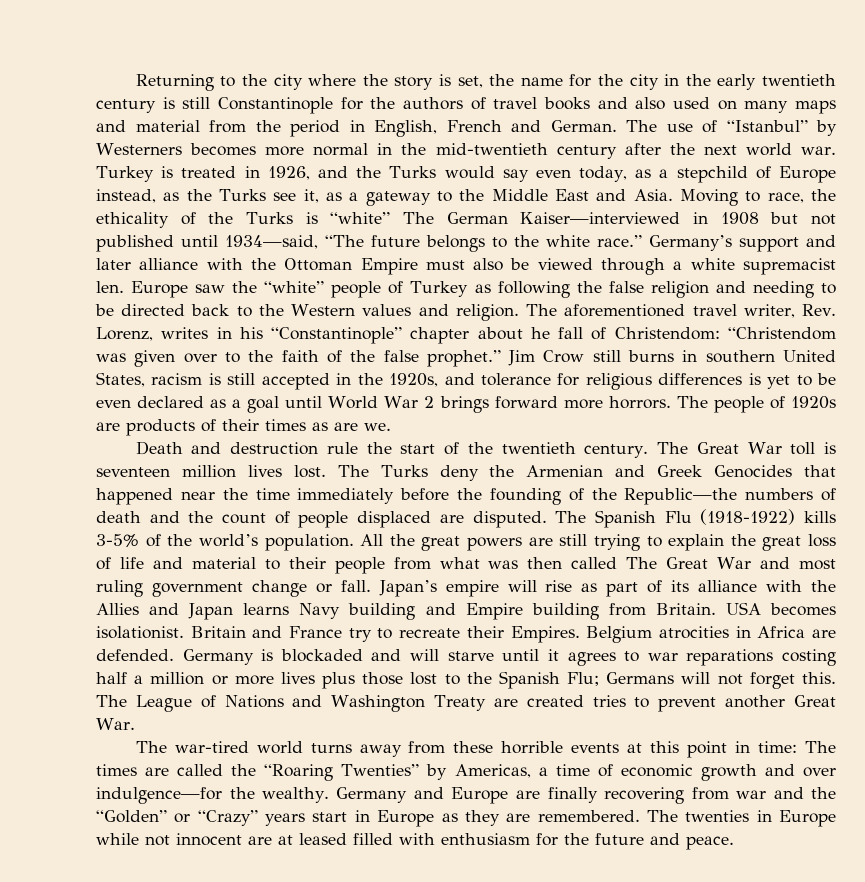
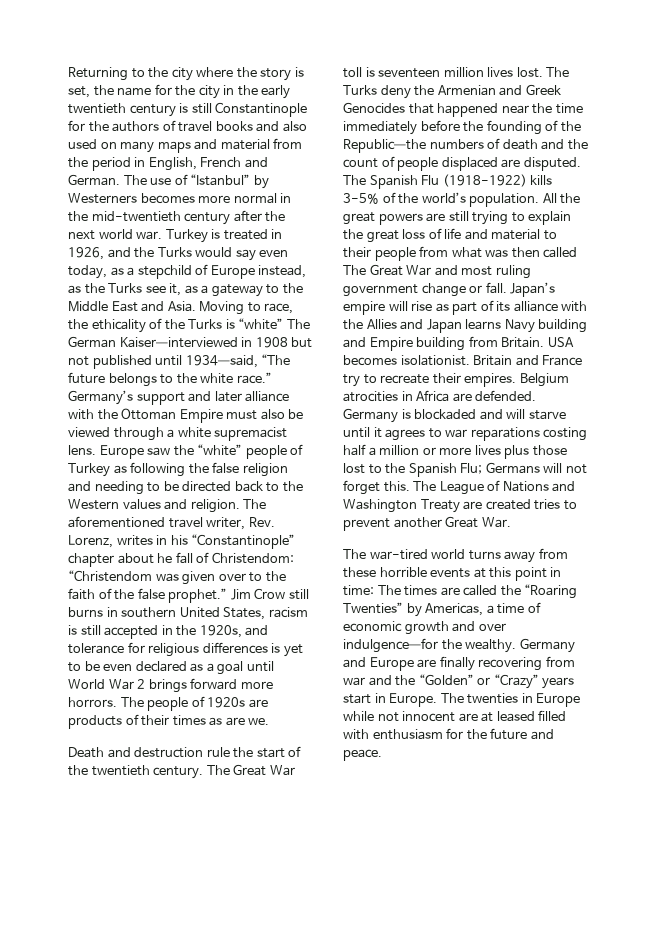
- Germany’s support and later alliance with the Ottoman Empire must also be viewed through a white supremacist len.
+ Germany’s support and later alliance with the Ottoman Empire must also be viewed through a white supremacist lens.
- Britain and France try to recreate their Empires.
+ Britain and France try to recreate their empires.
- Germany and Europe are finally recovering from war and the “Golden” or “Crazy” years start in Europe as they are remembered.
+ Germany and Europe are finally recovering from war and the “Golden” or “Crazy” years start in Europe.

